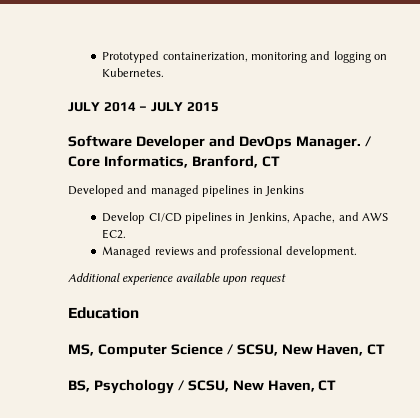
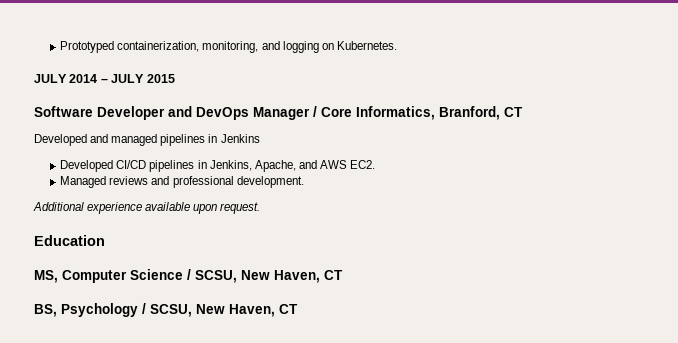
- Prototyped containerization, monitoring and logging on Kubernetes.
+ Prototyped containerization, monitoring, and logging on Kubernetes.
- Software Developer and DevOps Manager. / Core Informatics, Branford, CT
+ Software Developer and DevOps Manager / Core Informatics, Branford, CT
- Develop CI/CD pipelines in Jenkins, Apache, and AWS EC2.
+ Developed CI/CD pipelines in Jenkins, Apache, and AWS EC2.
- Additional experience available upon request
+ Additional experience available upon request.

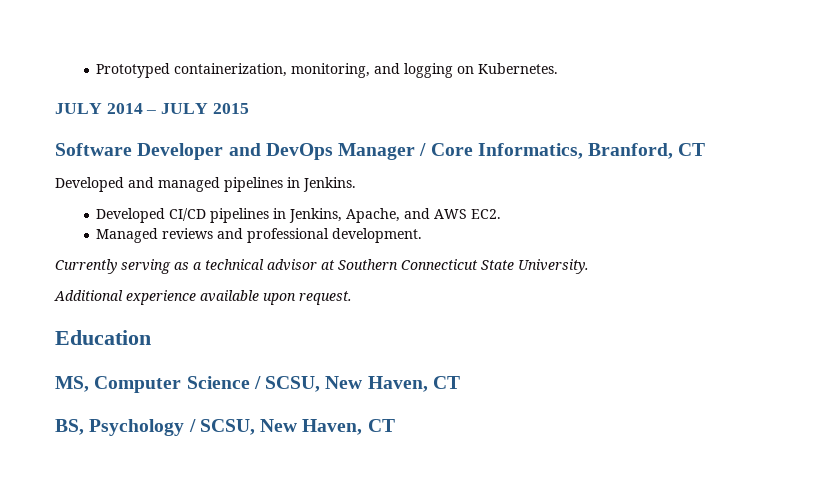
- Developed and managed pipelines in Jenkins
+ Developed and managed pipelines in Jenkins.
+ Currently serving as a technical advisor at Southern Connecticut State University.

